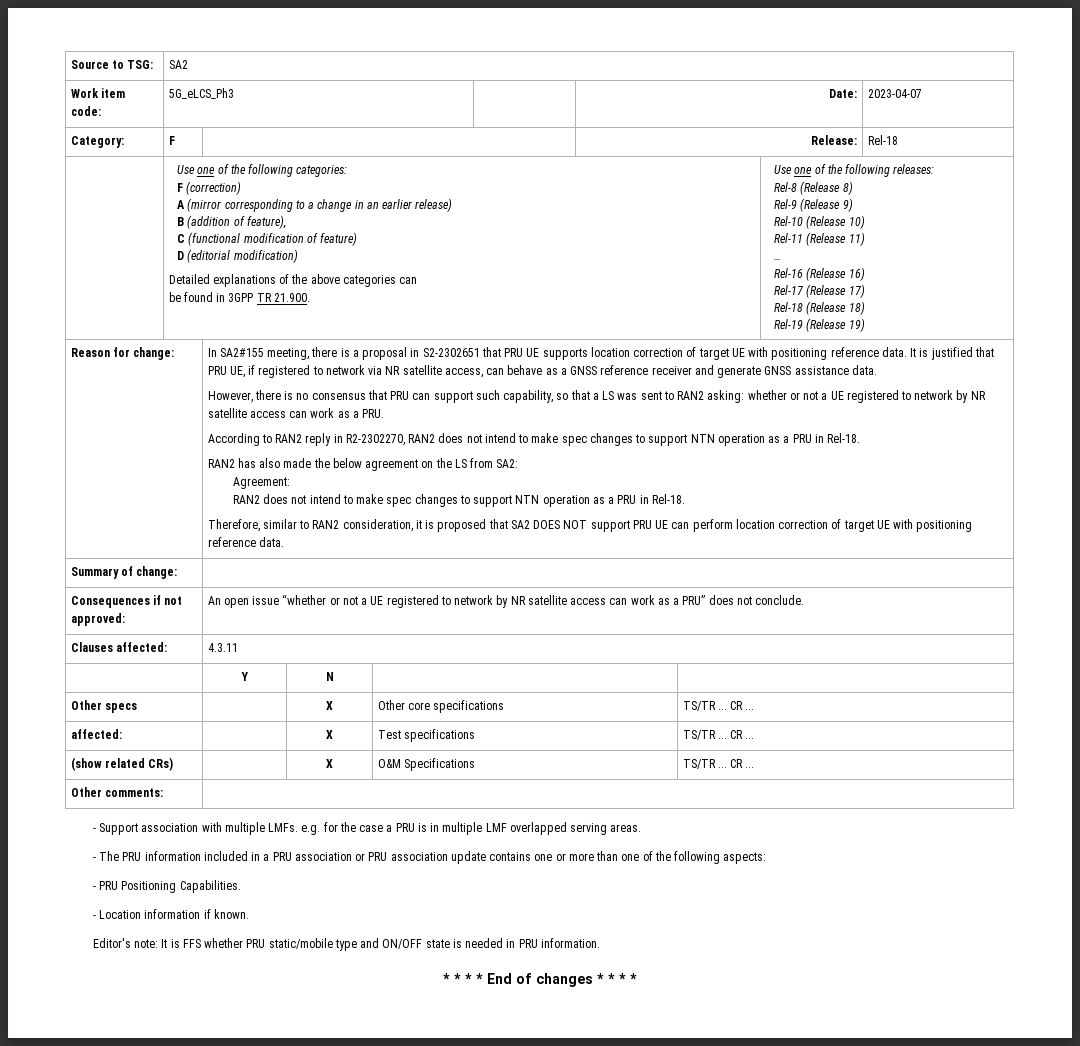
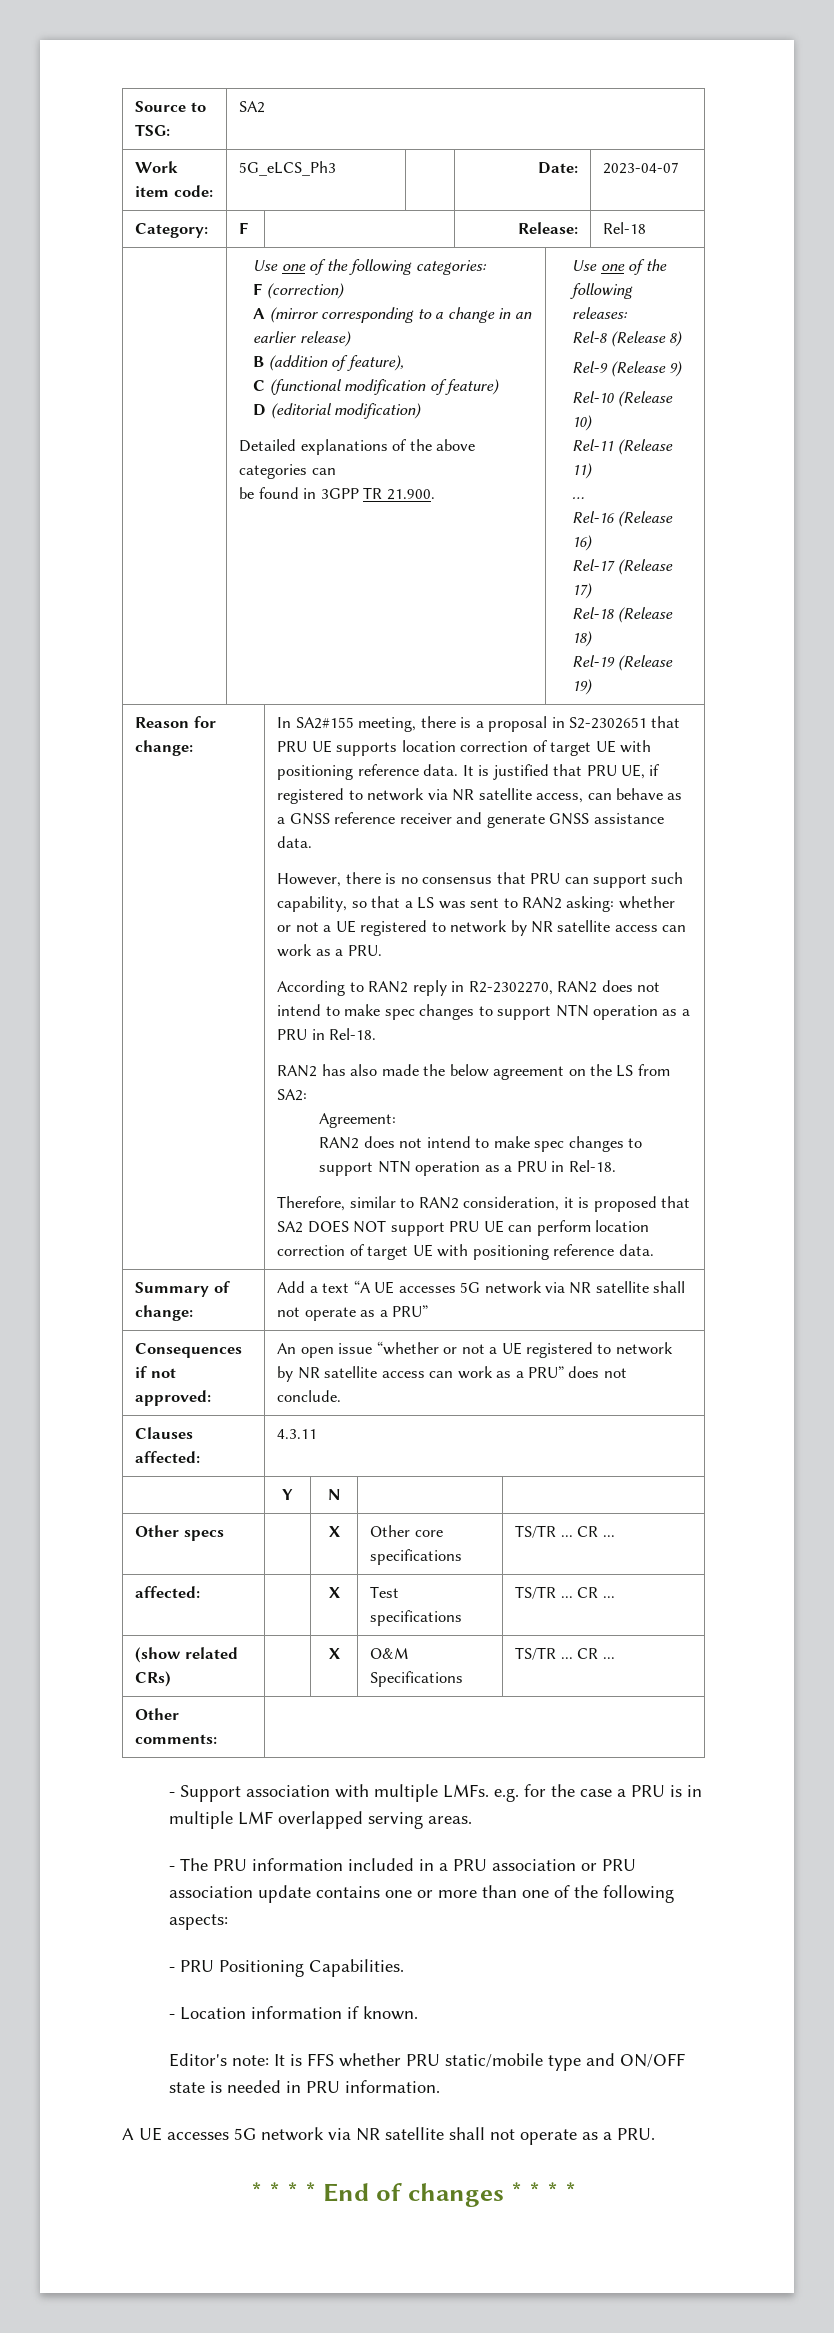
- Summary of change: |
+ Summary of change: | Add a text “A UE accesses 5G network via NR satellite shall not operate as a PRU”
+ A UE accesses 5G network via NR satellite shall not operate as a PRU.

